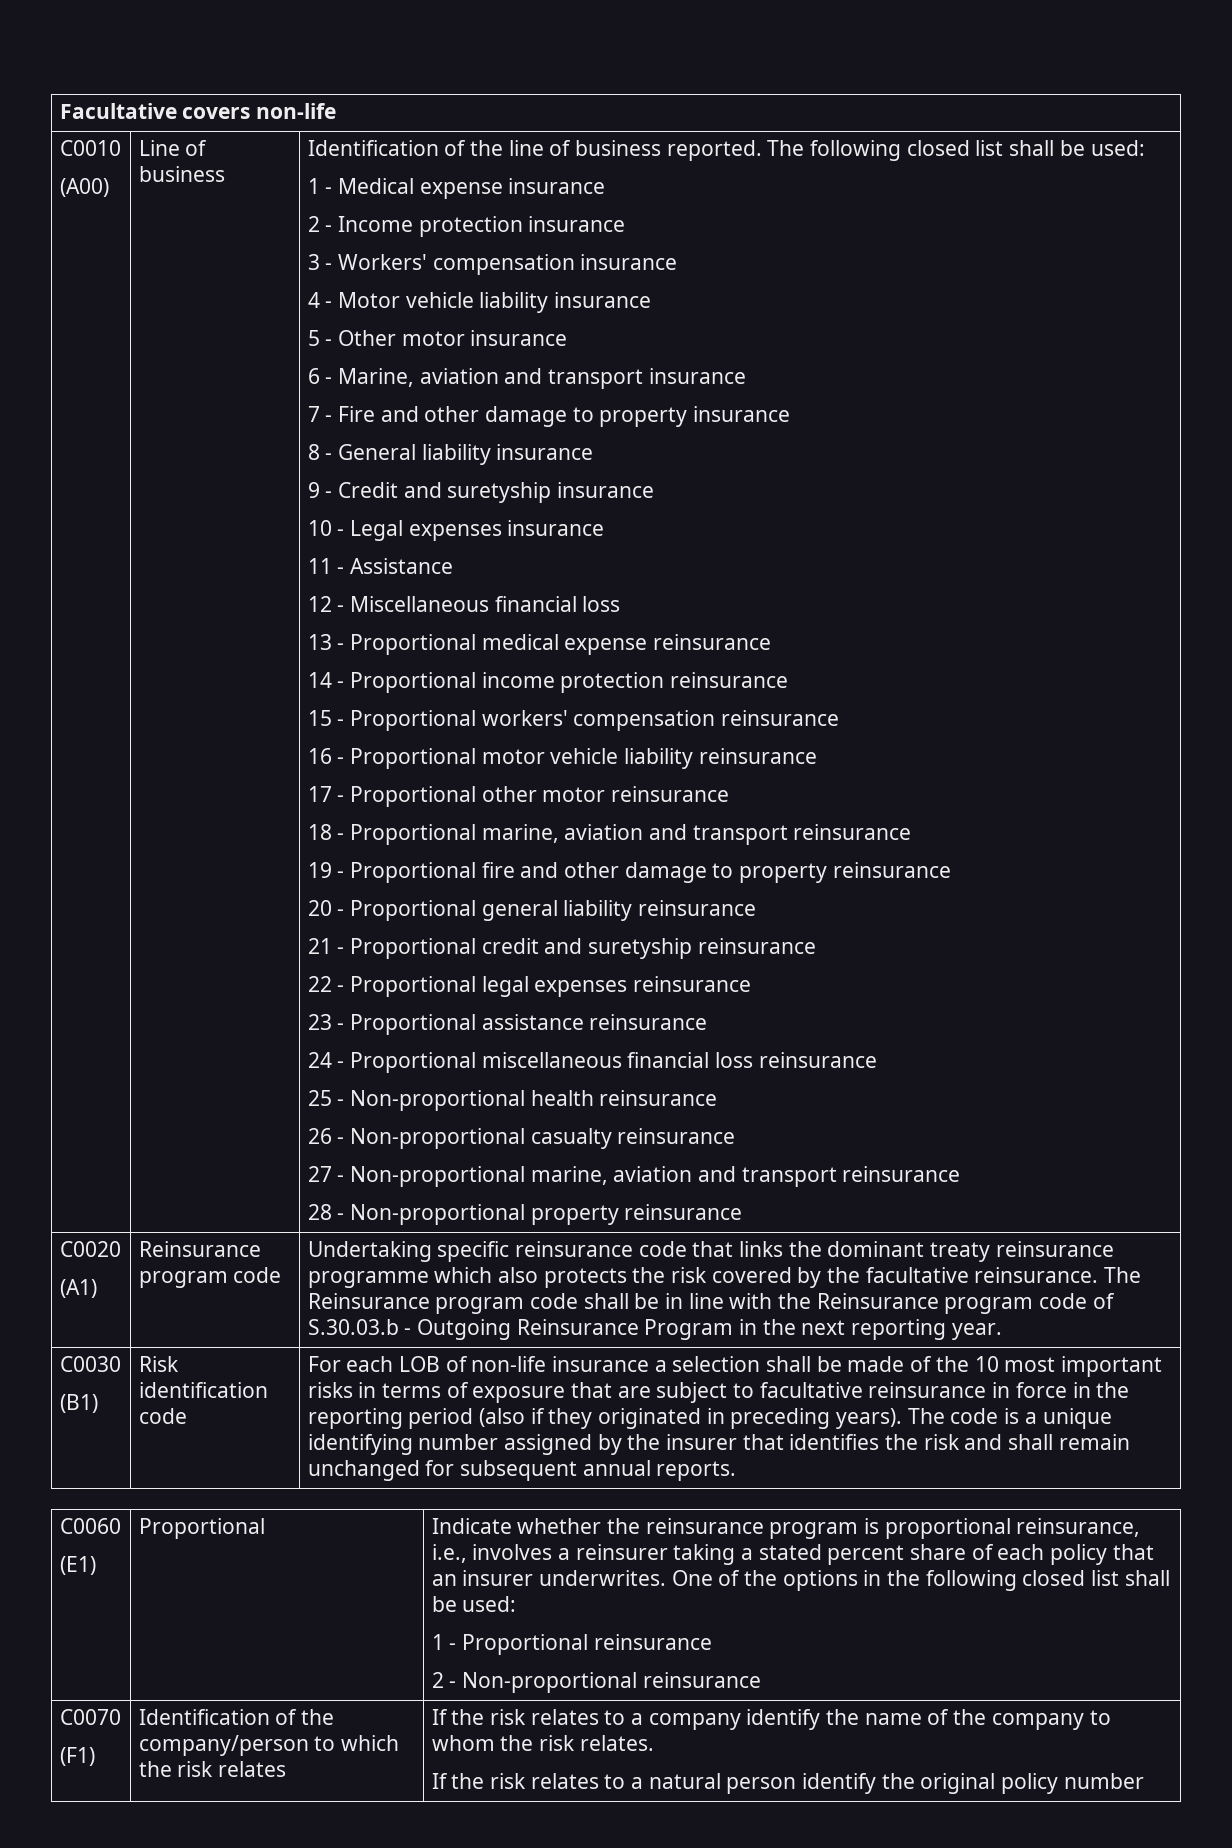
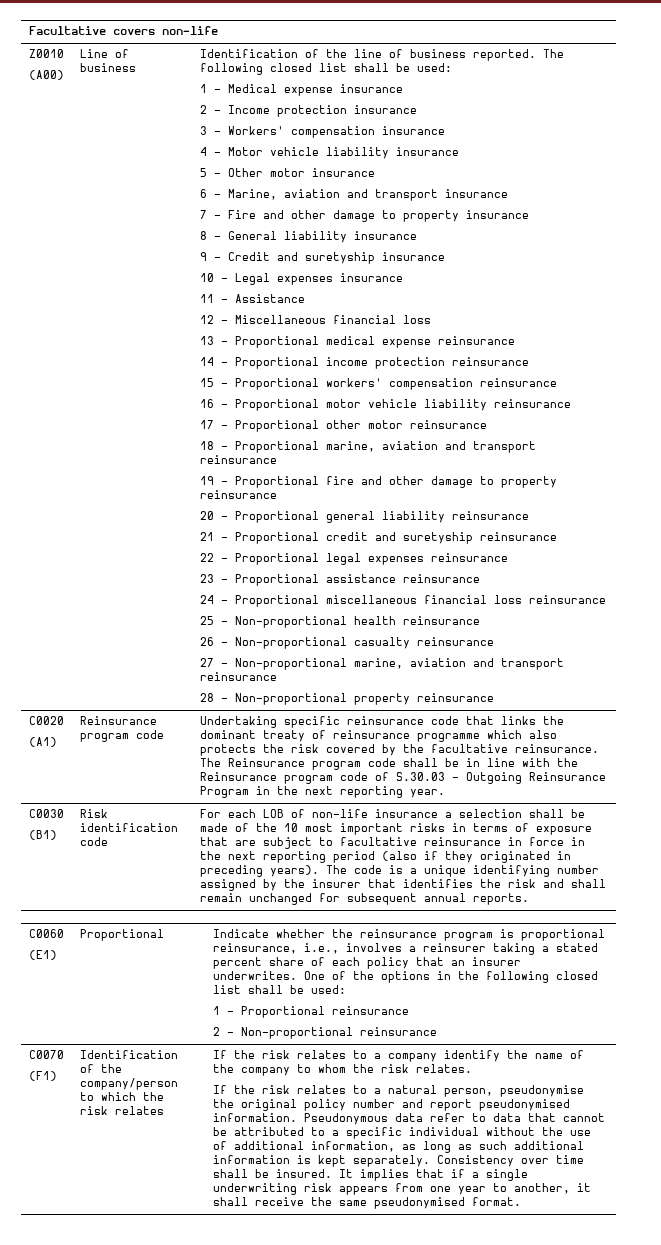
- C0010
+ Z0010
- Undertaking specific reinsurance code that links the dominant treaty reinsurance programme which also protects the risk covered by the facultative reinsurance.
+ Undertaking specific reinsurance code that links the dominant treaty of reinsurance programme which also protects the risk covered by the facultative reinsurance.
- The Reinsurance program code shall be in line with the Reinsurance program code of S.30.03.b - Outgoing Reinsurance Program in the next reporting year.
+ The Reinsurance program code shall be in line with the Reinsurance program code of S.30.03 - Outgoing Reinsurance Program in the next reporting year.
- For each LOB of non-life insurance a selection shall be made of the 10 most important risks in terms of exposure that are subject to facultative reinsurance in force in the reporting period (also if they originated in preceding years).
+ For each LOB of non-life insurance a selection shall be made of the 10 most important risks in terms of exposure that are subject to facultative reinsurance in force in the next reporting period (also if they originated in preceding years).
- If the risk relates to a natural person identify the original policy number
+ If the risk relates to a natural person, pseudonymise the original policy number and report pseudonymised information. Pseudonymous data refer to data that cannot be attributed to a specific individual without the use of additional information, as long as such additional information is kept separately. Consistency over time shall be insured. It implies that if a single underwriting risk appears from one year to another, it shall receive the same pseudonymised format.

